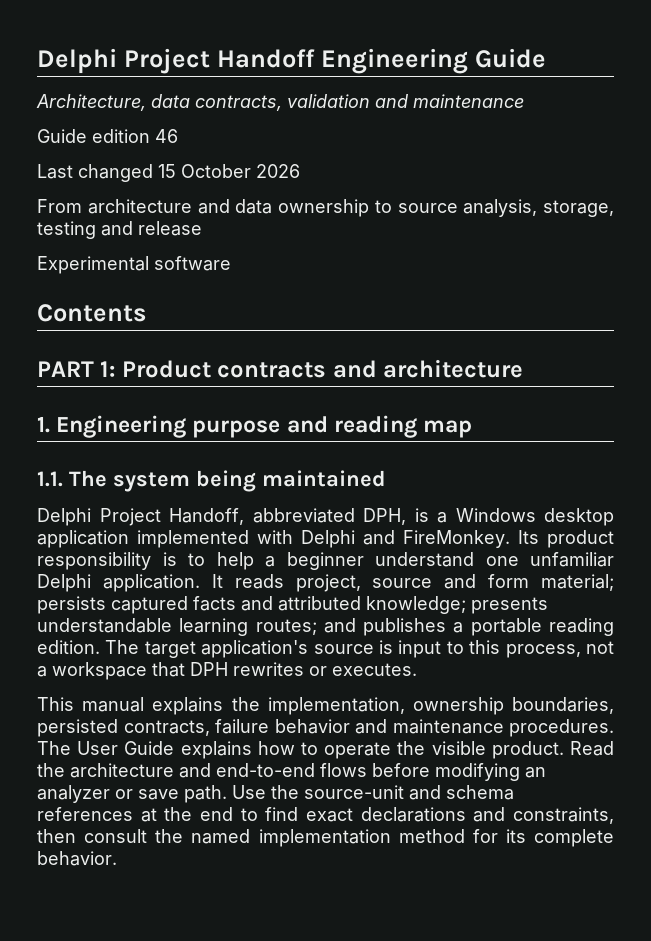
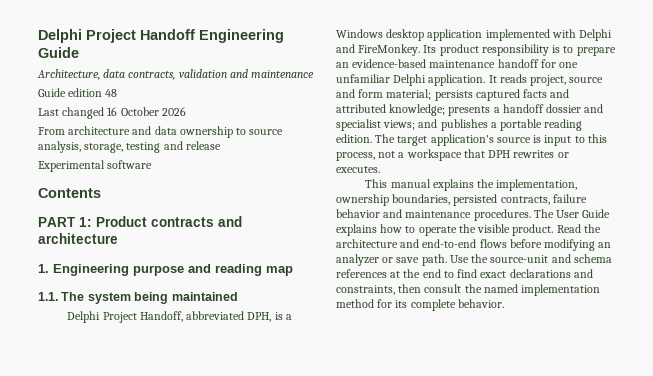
- Guide edition 46
+ Guide edition 48
- Last changed 15 October 2026
+ Last changed 16 October 2026
- Its product responsibility is to help a beginner understand one unfamiliar Delphi application.
+ Its product responsibility is to prepare an evidence-based maintenance handoff for one unfamiliar Delphi application.
- It reads project, source and form material; persists captured facts and attributed knowledge; presents understandable learning routes; and publishes a portable reading edition.
+ It reads project, source and form material; persists captured facts and attributed knowledge; presents a handoff dossier and specialist views; and publishes a portable reading edition.

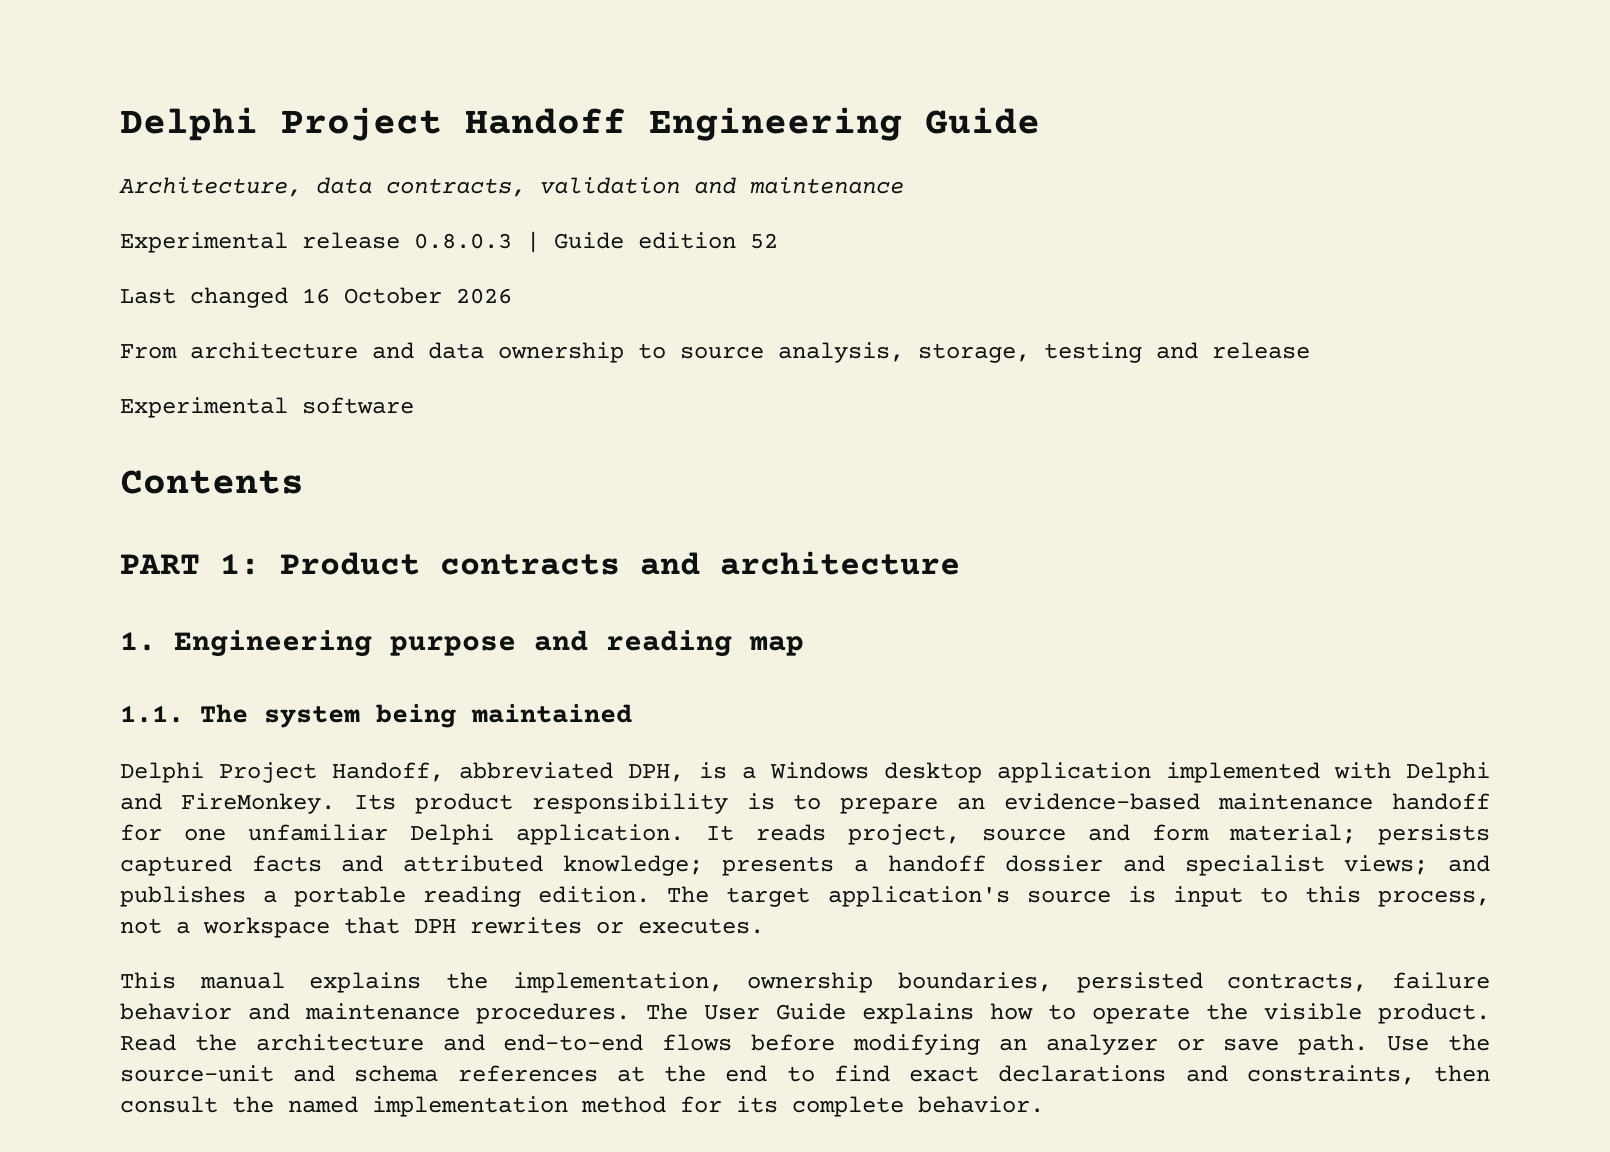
- Guide edition 48
+ Experimental release 0.8.0.3 | Guide edition 52

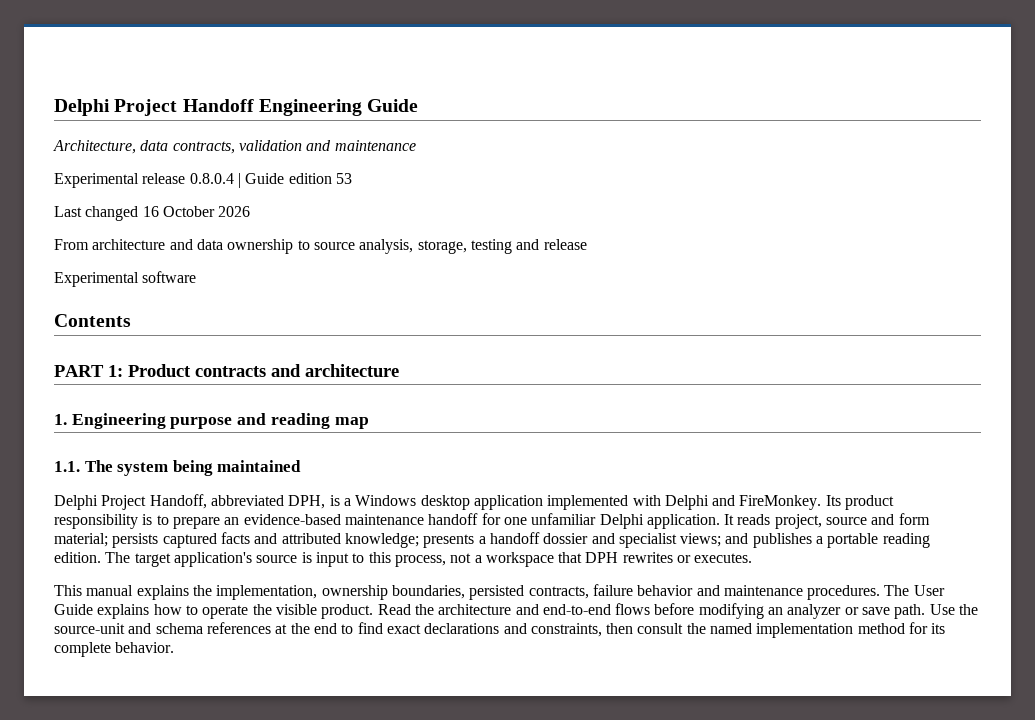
- Experimental release 0.8.0.3 | Guide edition 52
+ Experimental release 0.8.0.4 | Guide edition 53

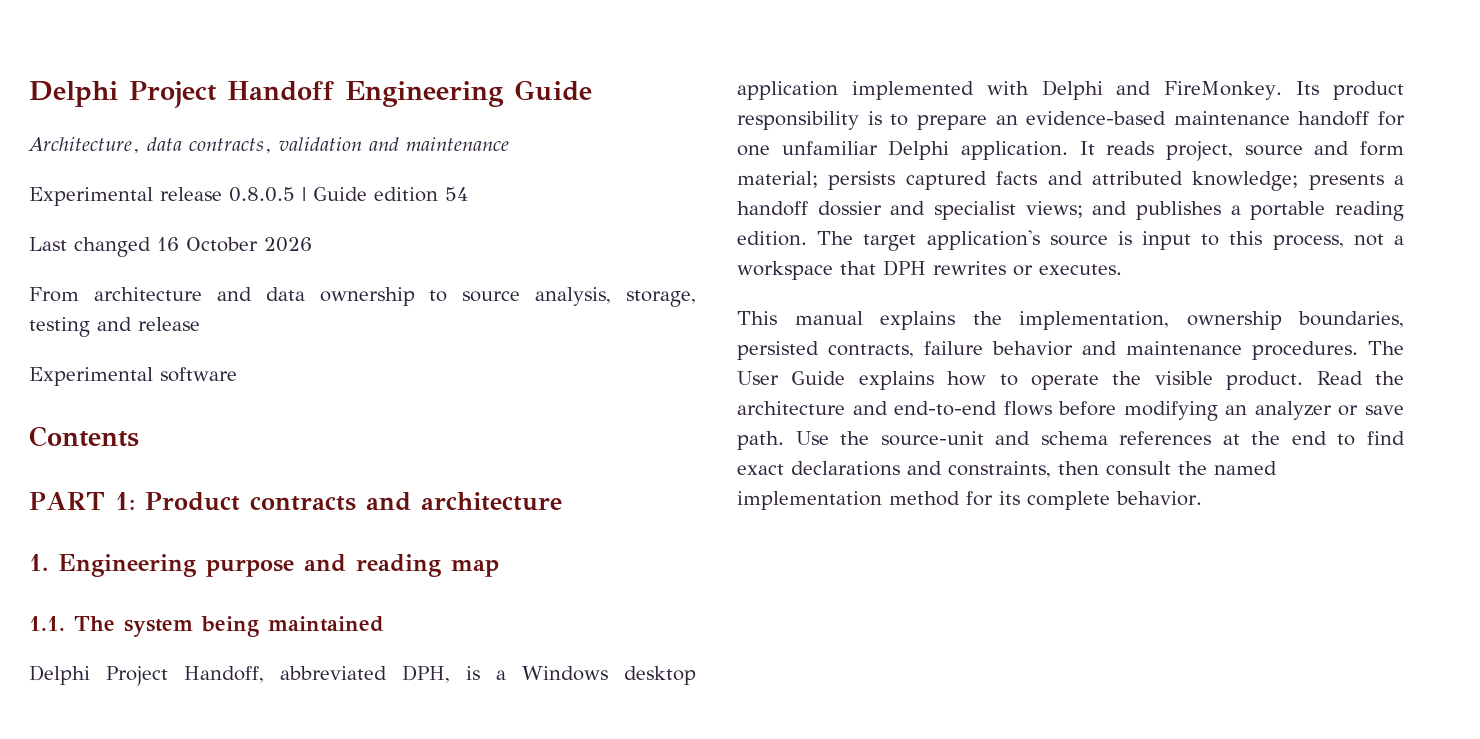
- Experimental release 0.8.0.4 | Guide edition 53
+ Experimental release 0.8.0.5 | Guide edition 54

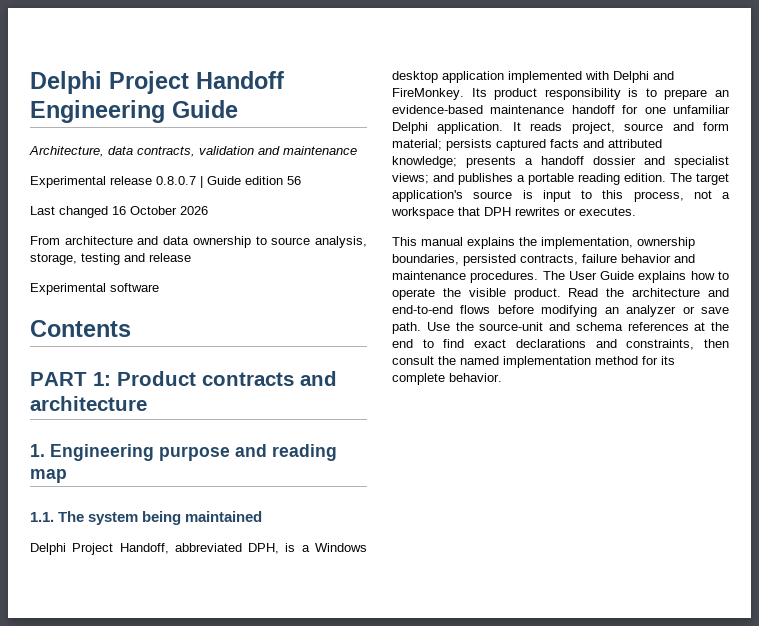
- Experimental release 0.8.0.5 | Guide edition 54
+ Experimental release 0.8.0.7 | Guide edition 56

